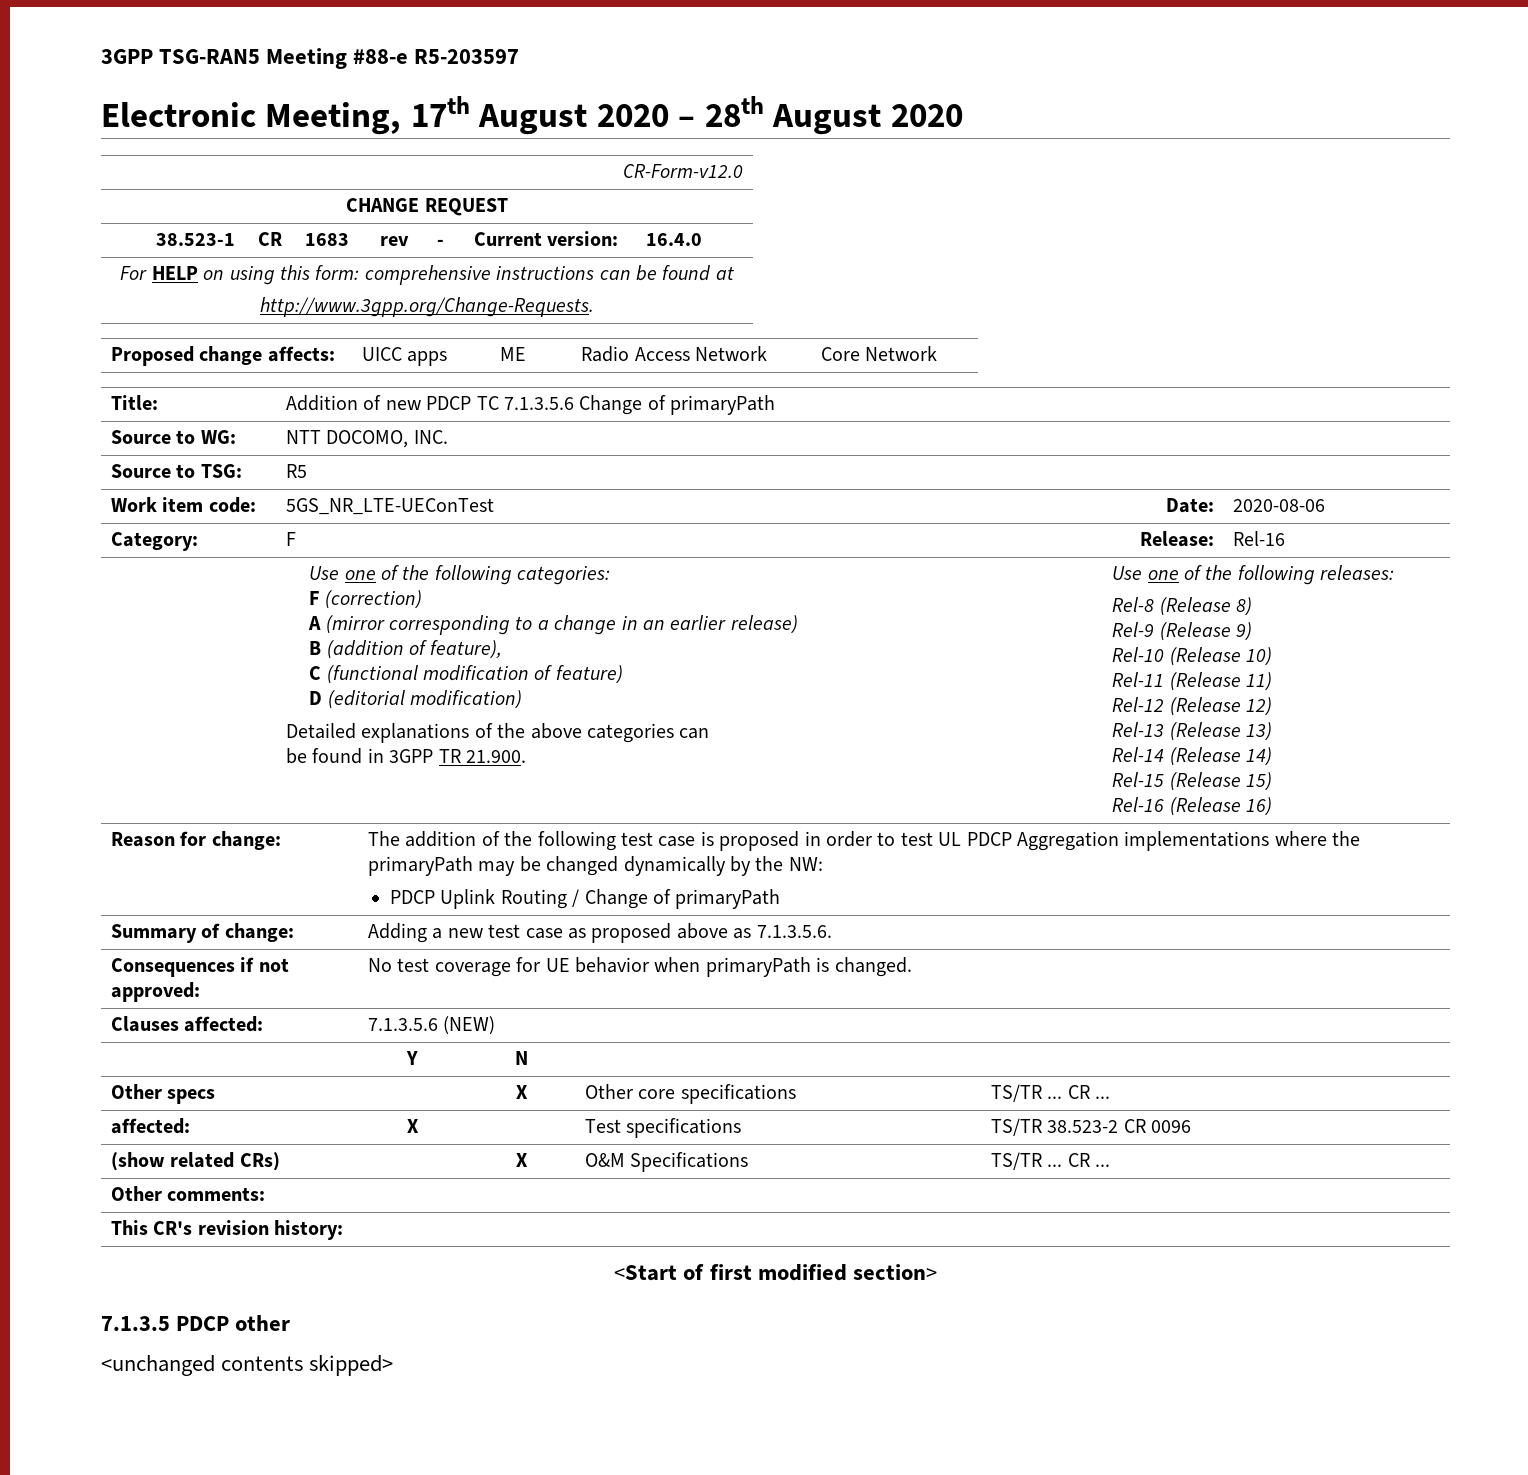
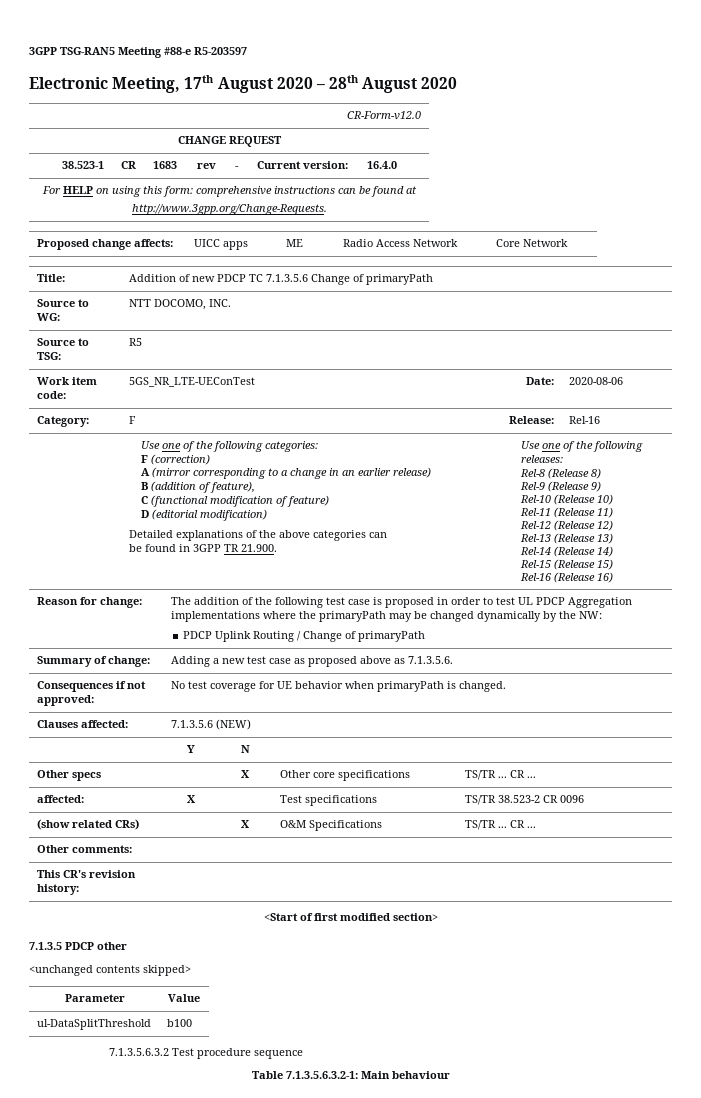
+ Parameter | Value
+ ul-DataSplitThreshold | b100
+ 7.1.3.5.6.3.2 Test procedure sequence
+ Table 7.1.3.5.6.3.2-1: Main behaviour

